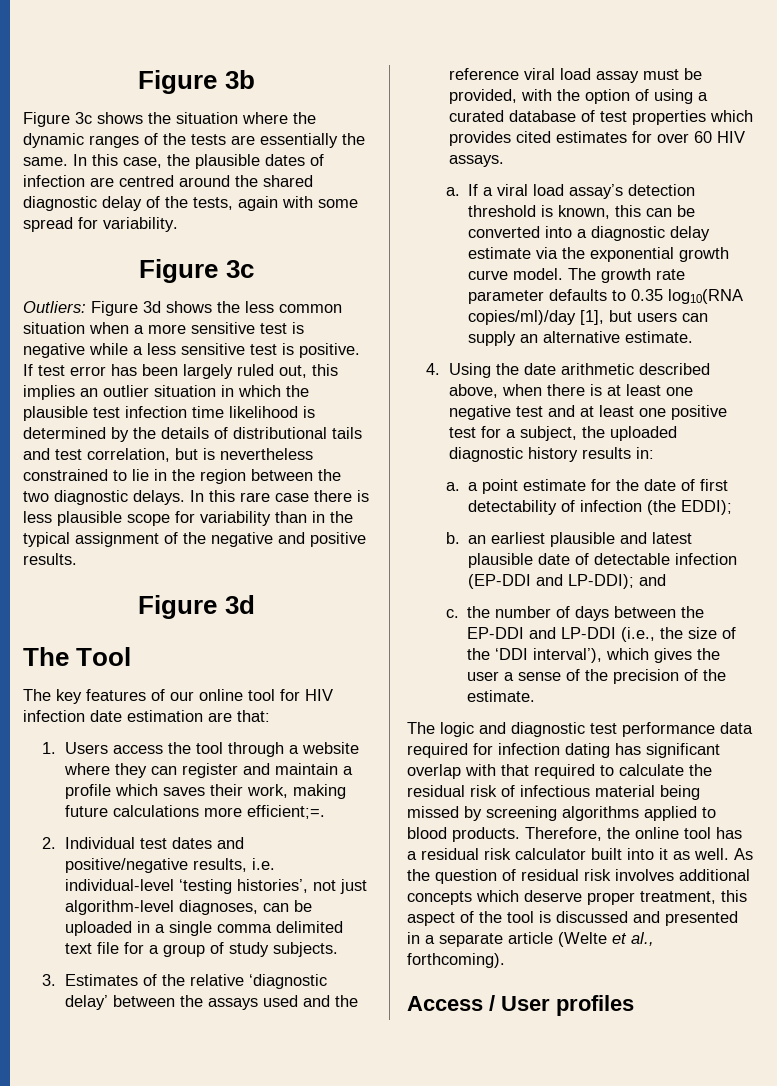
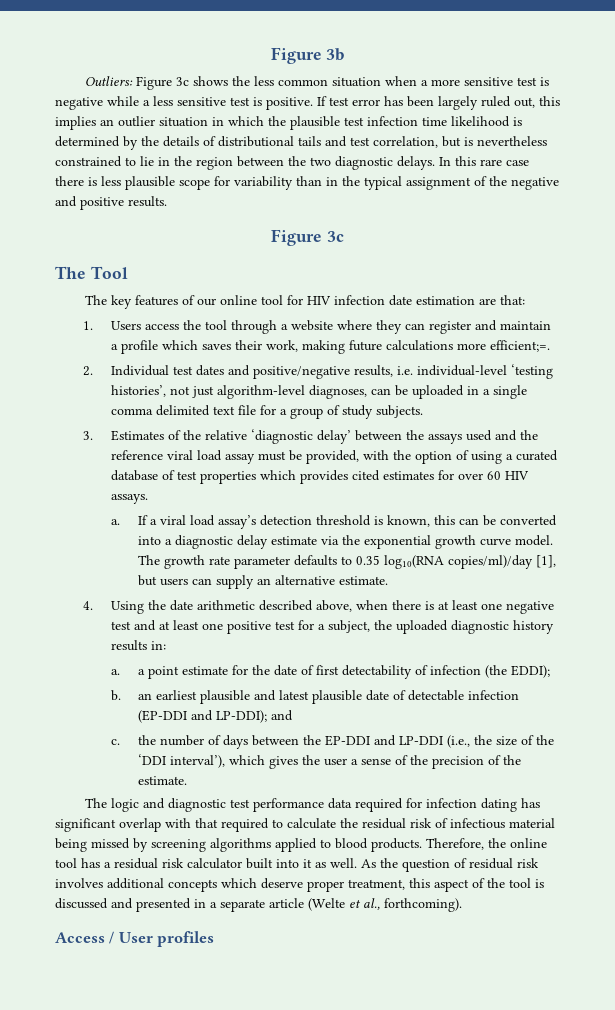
- Figure 3c shows the situation where the dynamic ranges of the tests are essentially the same. In this case, the plausible dates of infection are centred around the shared diagnostic delay of the tests, again with some spread for variability.
- Figure 3c
- Outliers: Figure 3d shows the less common situation when a more sensitive test is negative while a less sensitive test is positive.
+ Outliers: Figure 3c shows the less common situation when a more sensitive test is negative while a less sensitive test is positive.
  In this rare case there is less plausible scope for variability than in the typical assignment of the negative and positive results.
- Figure 3d
+ Figure 3c

